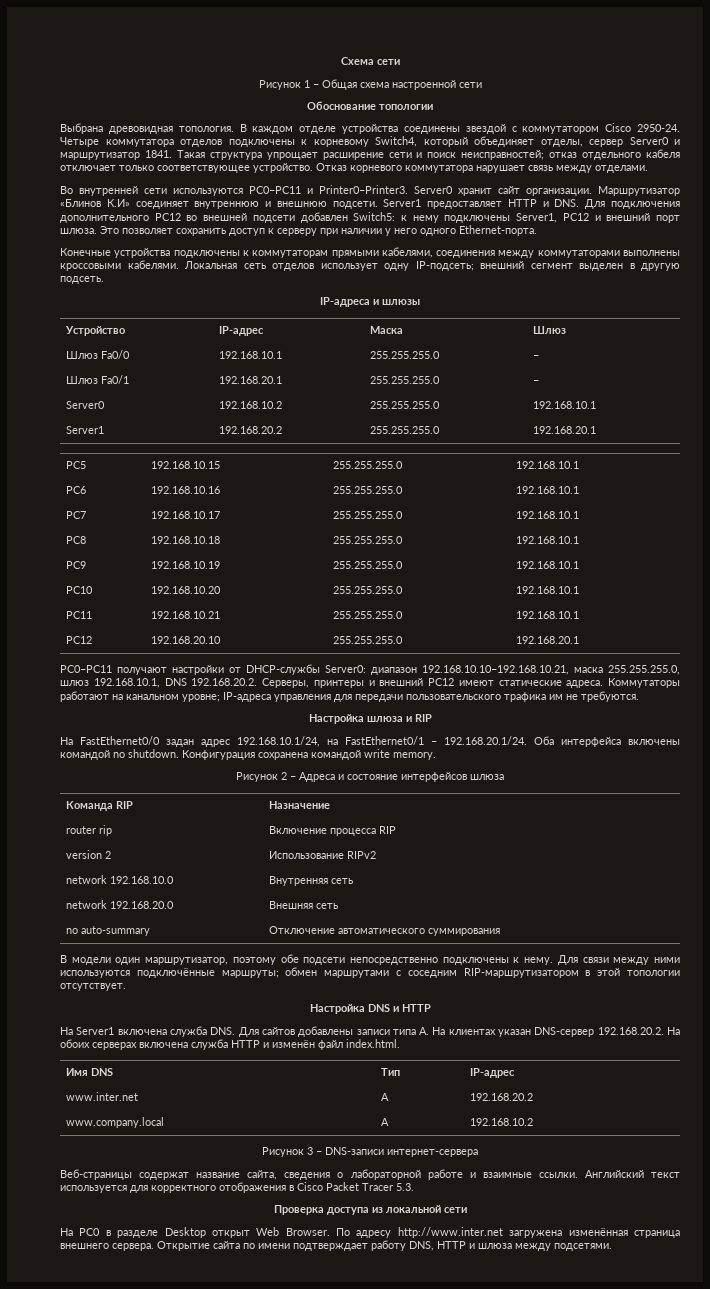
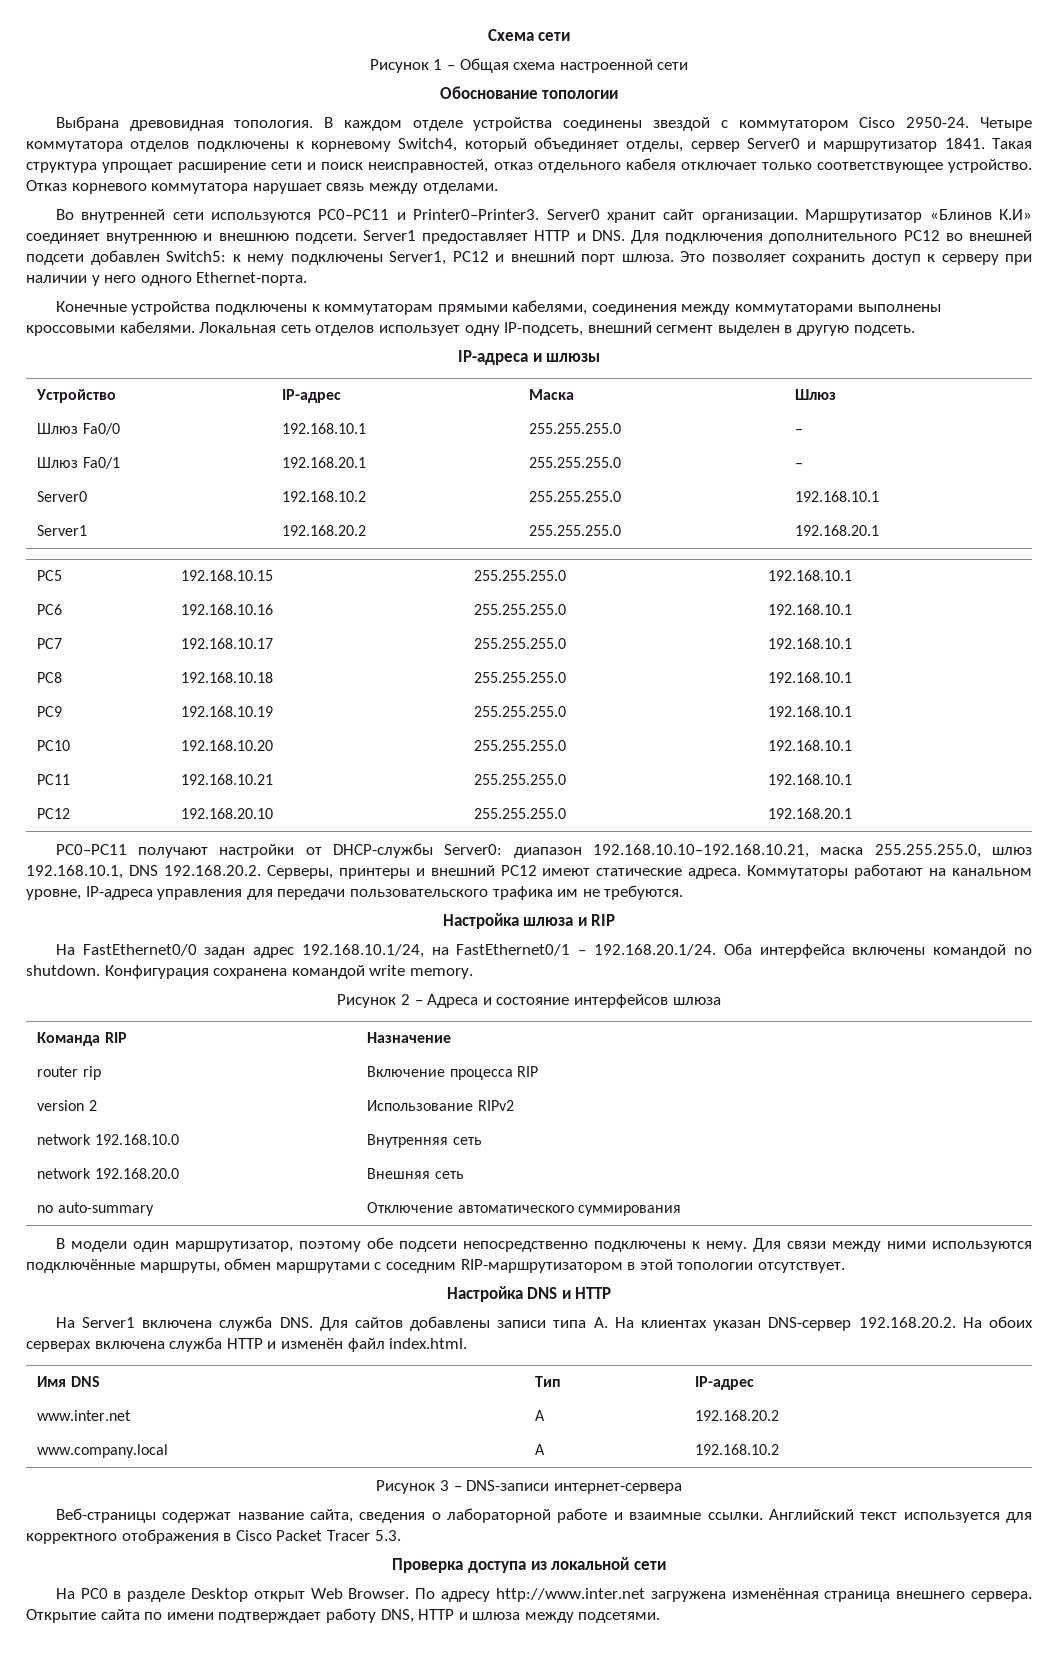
- Такая структура упрощает расширение сети и поиск неисправностей; отказ отдельного кабеля отключает только соответствующее устройство.
+ Такая структура упрощает расширение сети и поиск неисправностей, отказ отдельного кабеля отключает только соответствующее устройство.
- Локальная сеть отделов использует одну IP-подсеть; внешний сегмент выделен в другую подсеть.
+ Локальная сеть отделов использует одну IP-подсеть, внешний сегмент выделен в другую подсеть.
- Коммутаторы работают на канальном уровне; IP-адреса управления для передачи пользовательского трафика им не требуются.
+ Коммутаторы работают на канальном уровне, IP-адреса управления для передачи пользовательского трафика им не требуются.
- Для связи между ними используются подключённые маршруты; обмен маршрутами с соседним RIP-маршрутизатором в этой топологии отсутствует.
+ Для связи между ними используются подключённые маршруты, обмен маршрутами с соседним RIP-маршрутизатором в этой топологии отсутствует.

